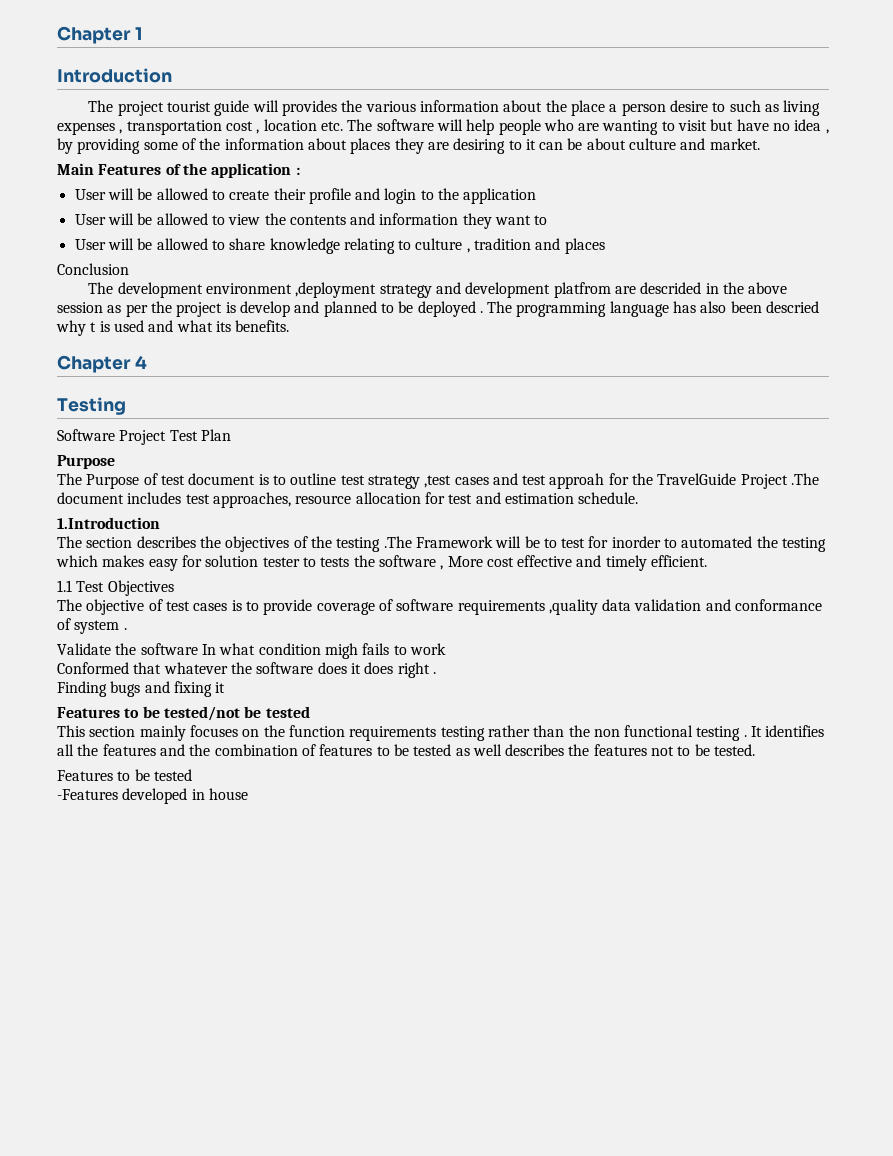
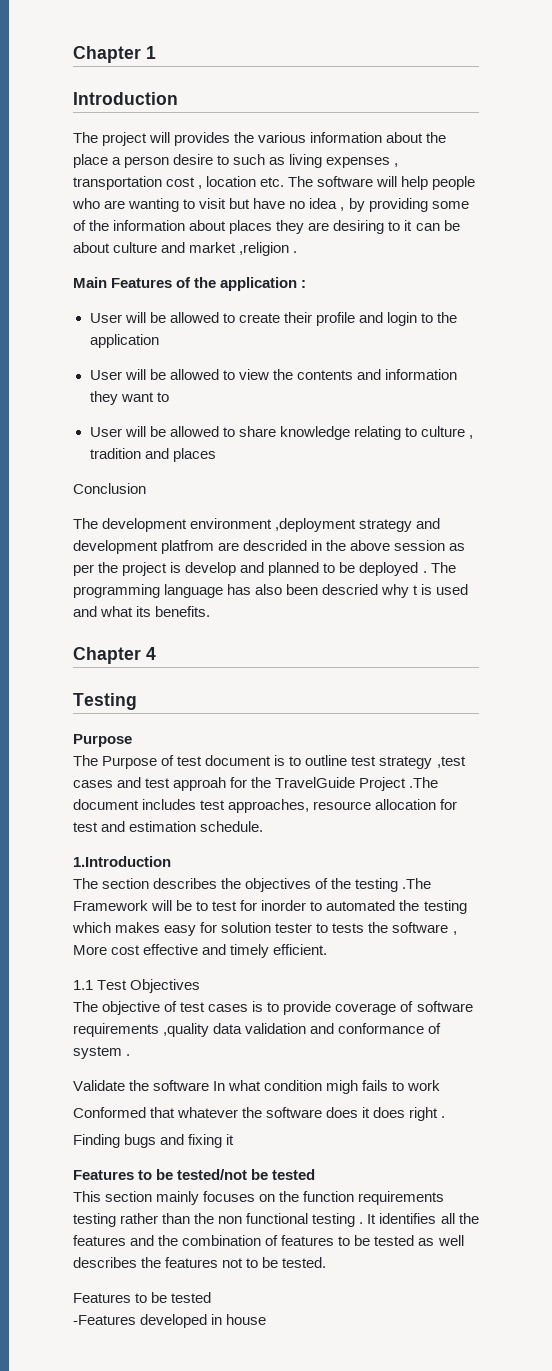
- The project tourist guide will provides the various information about the place a person desire to such as living expenses , transportation cost , location etc. The software will help people who are wanting to visit but have no idea , by providing some of the information about places they are desiring to it can be about culture and market.
+ The project will provides the various information about the place a person desire to such as living expenses , transportation cost , location etc. The software will help people who are wanting to visit but have no idea , by providing some of the information about places they are desiring to it can be about culture and market ,religion .
- Software Project Test Plan

